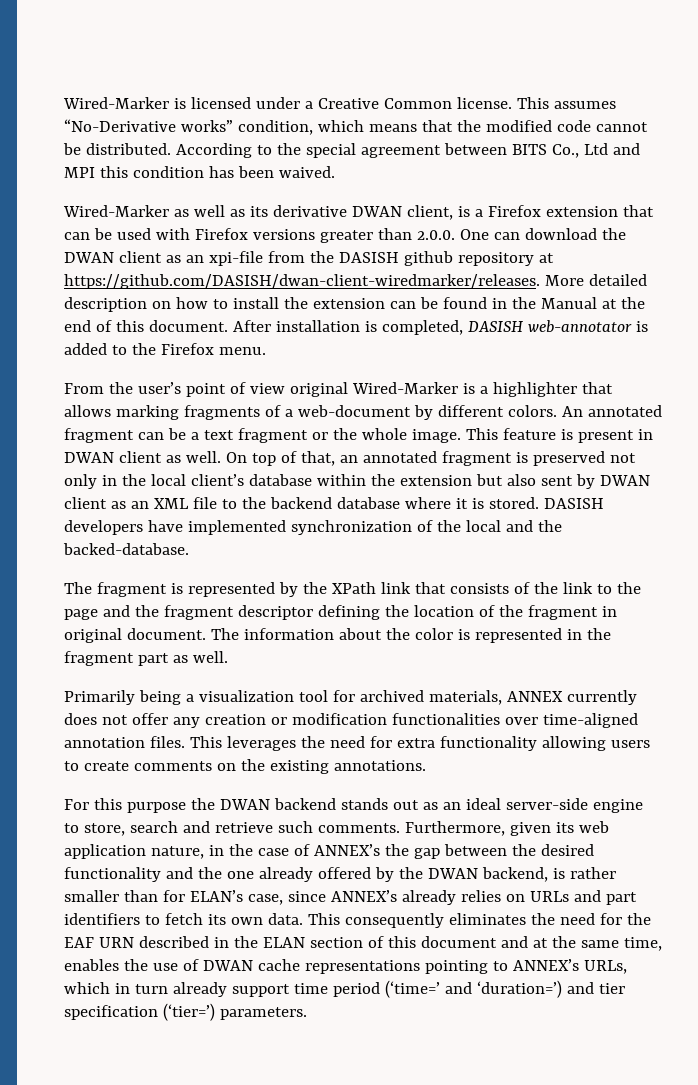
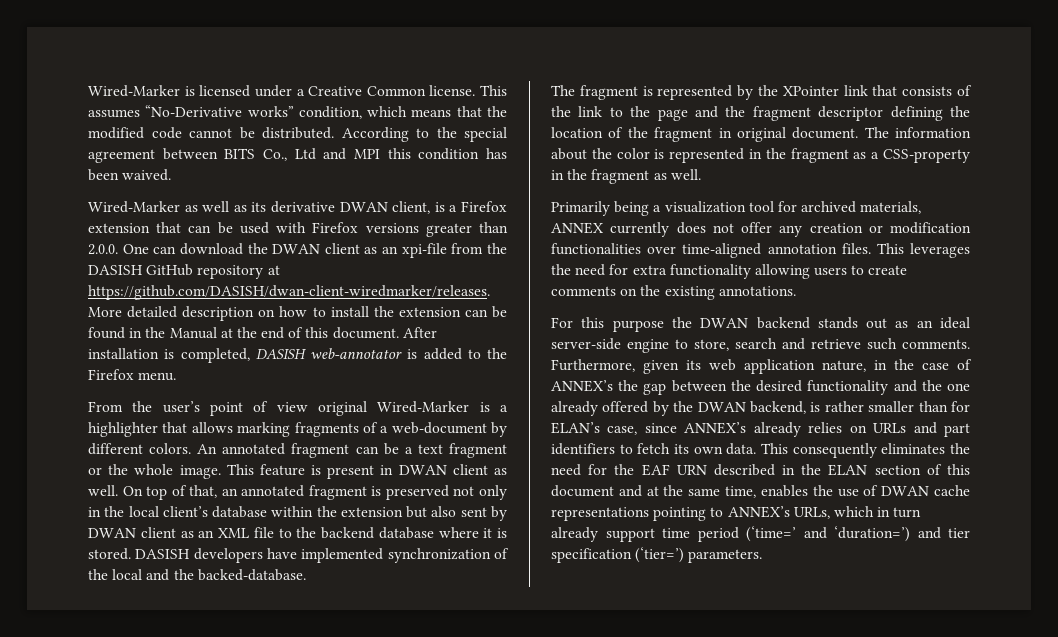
- Wired-Marker as well as its derivative DWAN client, is a Firefox extension that can be used with Firefox versions greater than 2.0.0. One can download the DWAN client as an xpi-file from the DASISH github repository at https://github.com/DASISH/dwan-client-wiredmarker/releases. More detailed description on how to install the extension can be found in the Manual at the end of this document.
+ Wired-Marker as well as its derivative DWAN client, is a Firefox extension that can be used with Firefox versions greater than 2.0.0. One can download the DWAN client as an xpi-file from the DASISH GitHub repository at https://github.com/DASISH/dwan-client-wiredmarker/releases. More detailed description on how to install the extension can be found in the Manual at the end of this document.
- The fragment is represented by the XPath link that consists of the link to the page and the fragment descriptor defining the location of the fragment in original document.
+ The fragment is represented by the XPointer link that consists of the link to the page and the fragment descriptor defining the location of the fragment in original document.
- The information about the color is represented in the fragment part as well.
+ The information about the color is represented in the fragment as a CSS-property in the fragment as well.

